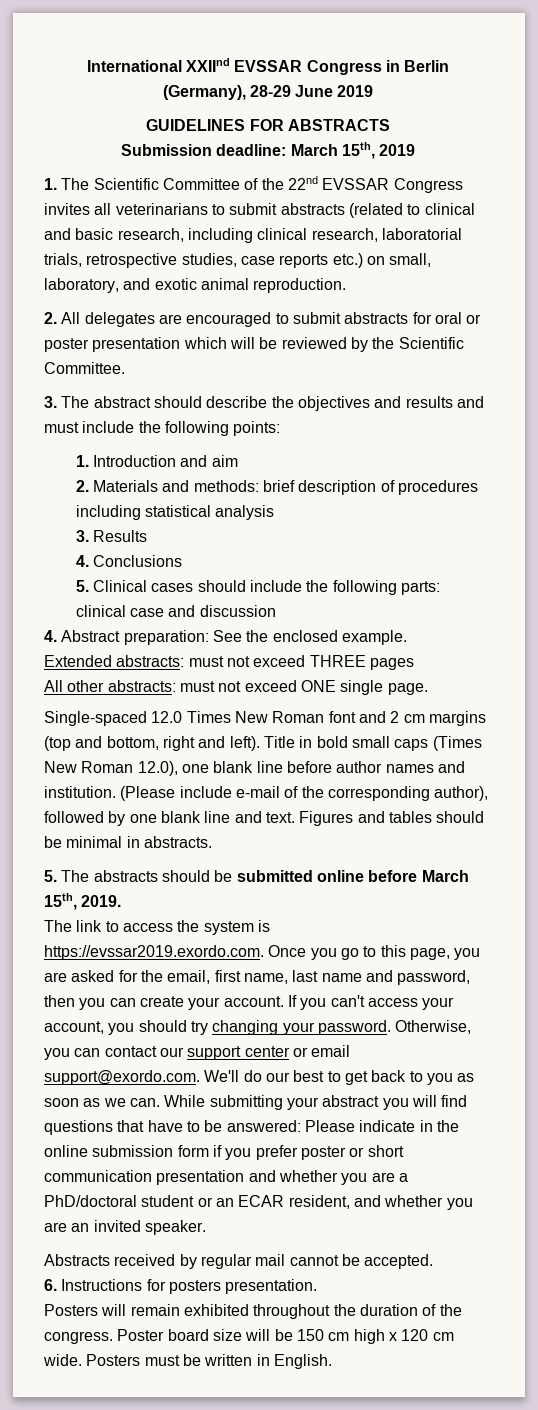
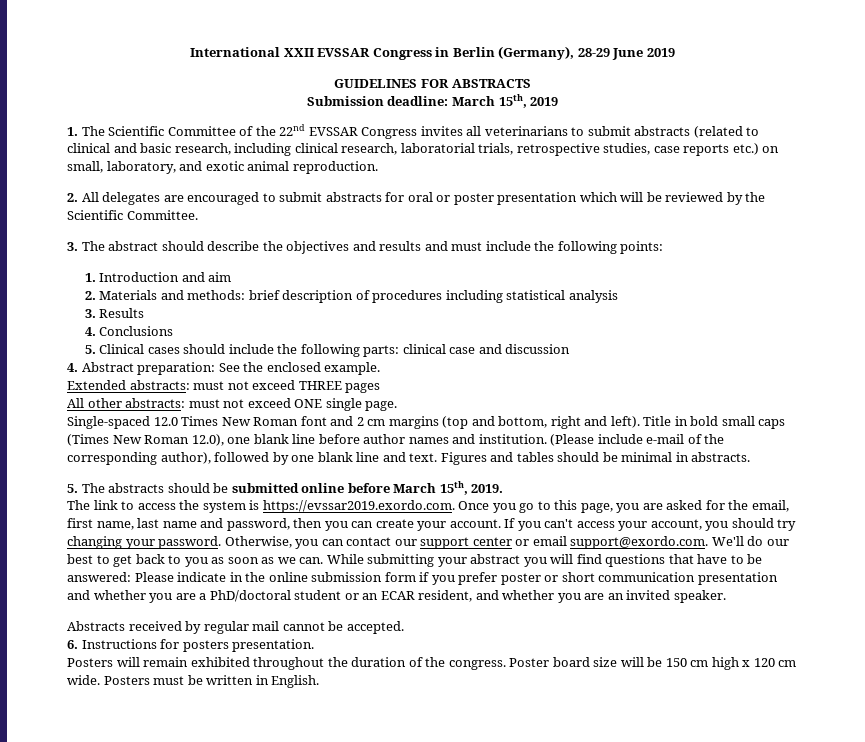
- International XXIInd EVSSAR Congress in Berlin (Germany), 28-29 June 2019
+ International XXII EVSSAR Congress in Berlin (Germany), 28-29 June 2019

